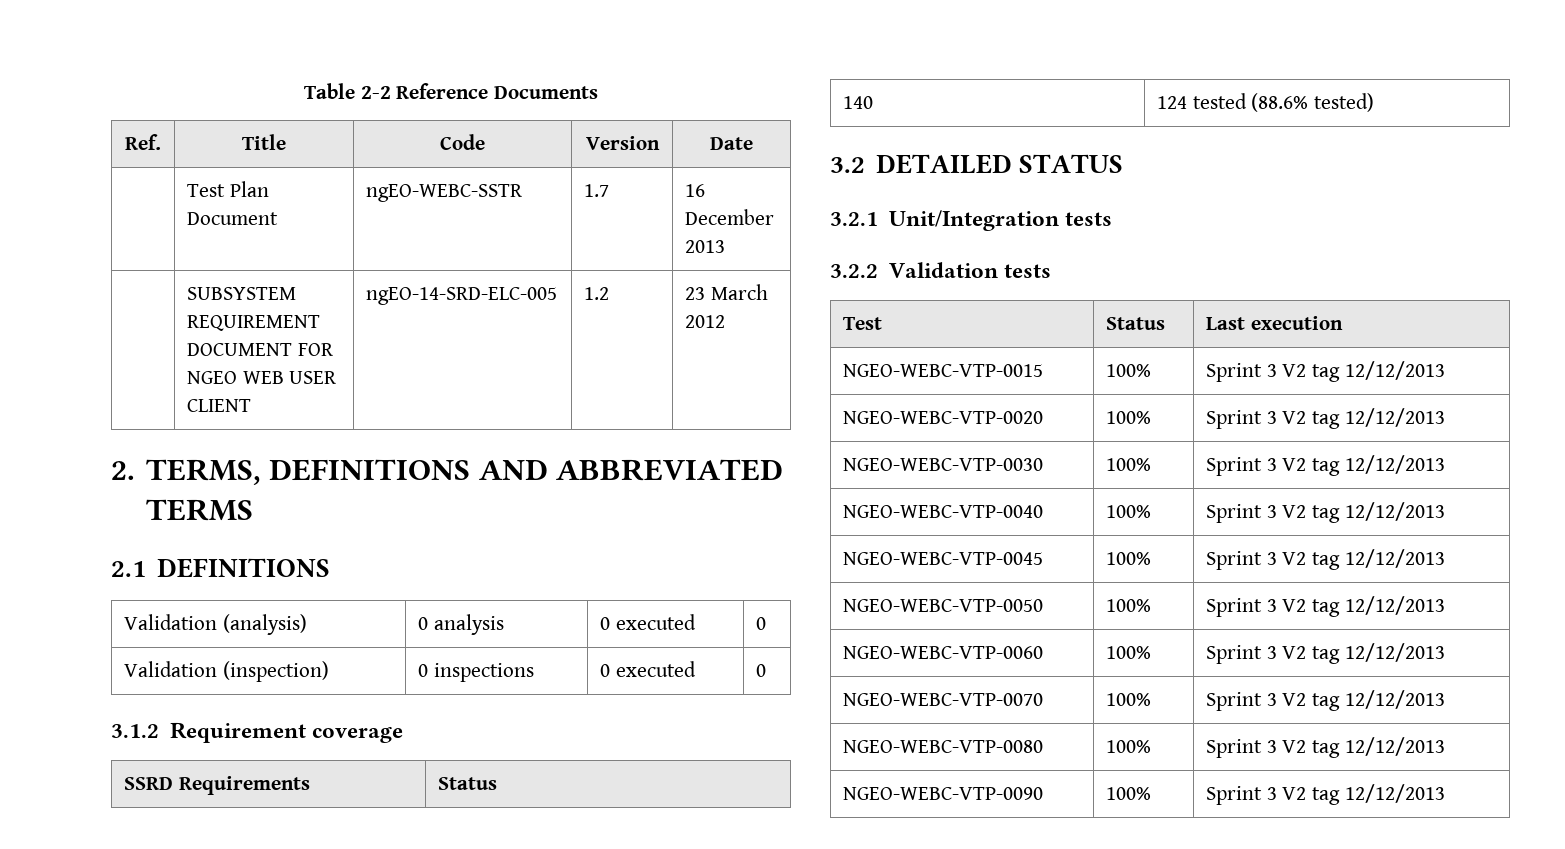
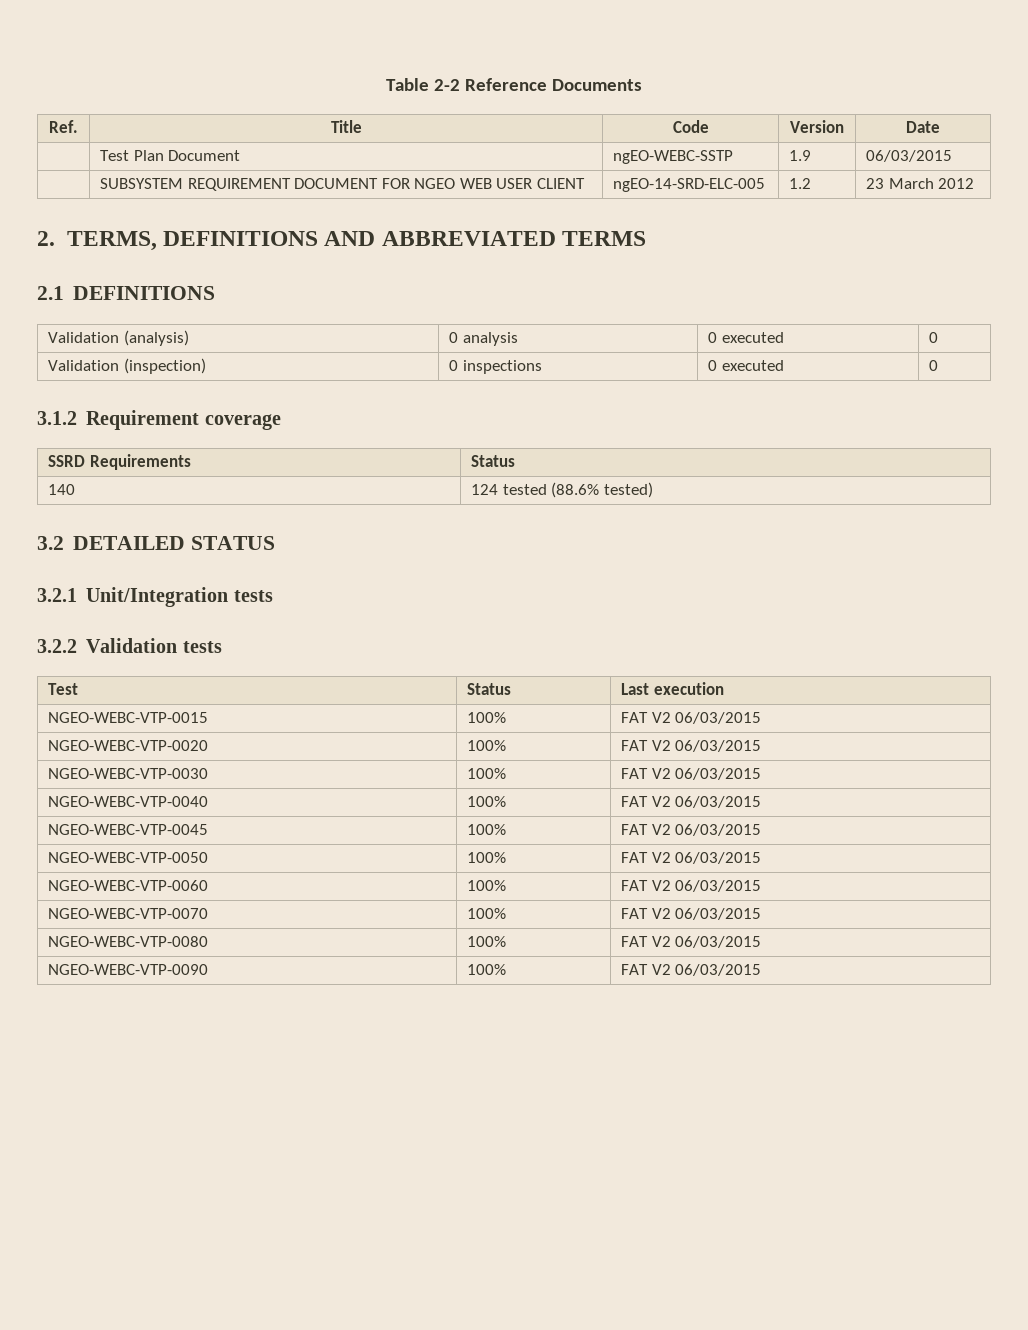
- | Test Plan Document | ngEO-WEBC-SSTR | 1.7 | 16 December 2013
+ | Test Plan Document | ngEO-WEBC-SSTP | 1.9 | 06/03/2015
- NGEO-WEBC-VTP-0015 | 100% | Sprint 3 V2 tag 12/12/2013
- NGEO-WEBC-VTP-0020 | 100% | Sprint 3 V2 tag 12/12/2013
- NGEO-WEBC-VTP-0030 | 100% | Sprint 3 V2 tag 12/12/2013
- NGEO-WEBC-VTP-0040 | 100% | Sprint 3 V2 tag 12/12/2013
- NGEO-WEBC-VTP-0045 | 100% | Sprint 3 V2 tag 12/12/2013
- NGEO-WEBC-VTP-0050 | 100% | Sprint 3 V2 tag 12/12/2013
- NGEO-WEBC-VTP-0060 | 100% | Sprint 3 V2 tag 12/12/2013
- NGEO-WEBC-VTP-0070 | 100% | Sprint 3 V2 tag 12/12/2013
- NGEO-WEBC-VTP-0080 | 100% | Sprint 3 V2 tag 12/12/2013
- NGEO-WEBC-VTP-0090 | 100% | Sprint 3 V2 tag 12/12/2013
+ NGEO-WEBC-VTP-0015 | 100% | FAT V2 06/03/2015
+ NGEO-WEBC-VTP-0020 | 100% | FAT V2 06/03/2015
+ NGEO-WEBC-VTP-0030 | 100% | FAT V2 06/03/2015
+ NGEO-WEBC-VTP-0040 | 100% | FAT V2 06/03/2015
+ NGEO-WEBC-VTP-0045 | 100% | FAT V2 06/03/2015
+ NGEO-WEBC-VTP-0050 | 100% | FAT V2 06/03/2015
+ NGEO-WEBC-VTP-0060 | 100% | FAT V2 06/03/2015
+ NGEO-WEBC-VTP-0070 | 100% | FAT V2 06/03/2015
+ NGEO-WEBC-VTP-0080 | 100% | FAT V2 06/03/2015
+ NGEO-WEBC-VTP-0090 | 100% | FAT V2 06/03/2015

